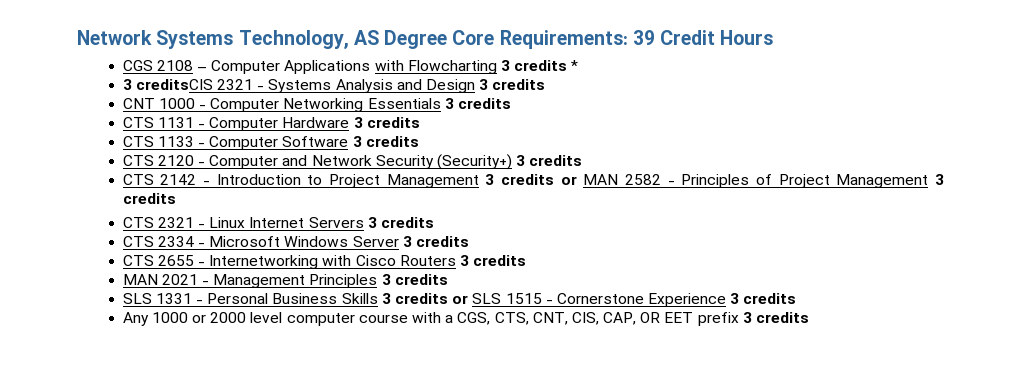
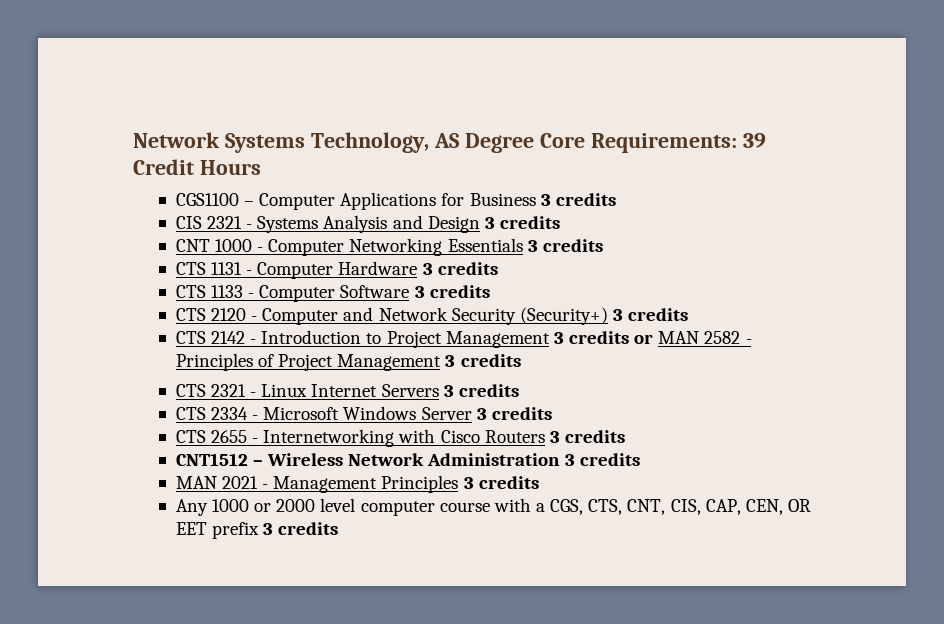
- CGS 2108 – Computer Applications with Flowcharting 3 credits *
- 3 creditsCIS 2321 - Systems Analysis and Design 3 credits
+ CGS1100 – Computer Applications for Business 3 credits
+ CIS 2321 - Systems Analysis and Design 3 credits
+ CNT1512 – Wireless Network Administration 3 credits
- SLS 1331 - Personal Business Skills 3 credits or SLS 1515 - Cornerstone Experience 3 credits
- Any 1000 or 2000 level computer course with a CGS, CTS, CNT, CIS, CAP, OR EET prefix 3 credits
+ Any 1000 or 2000 level computer course with a CGS, CTS, CNT, CIS, CAP, CEN, OR EET prefix 3 credits

